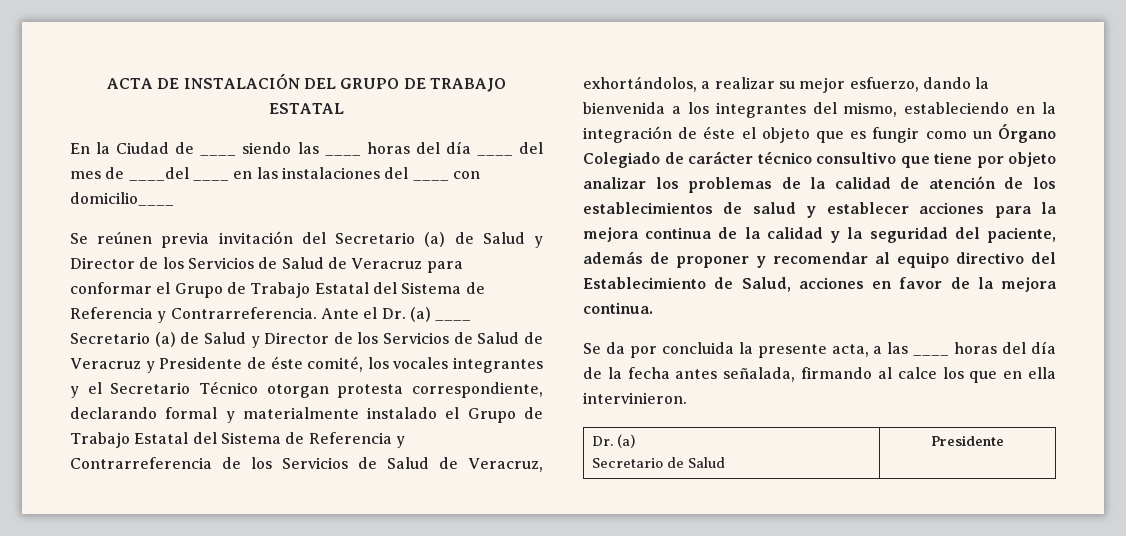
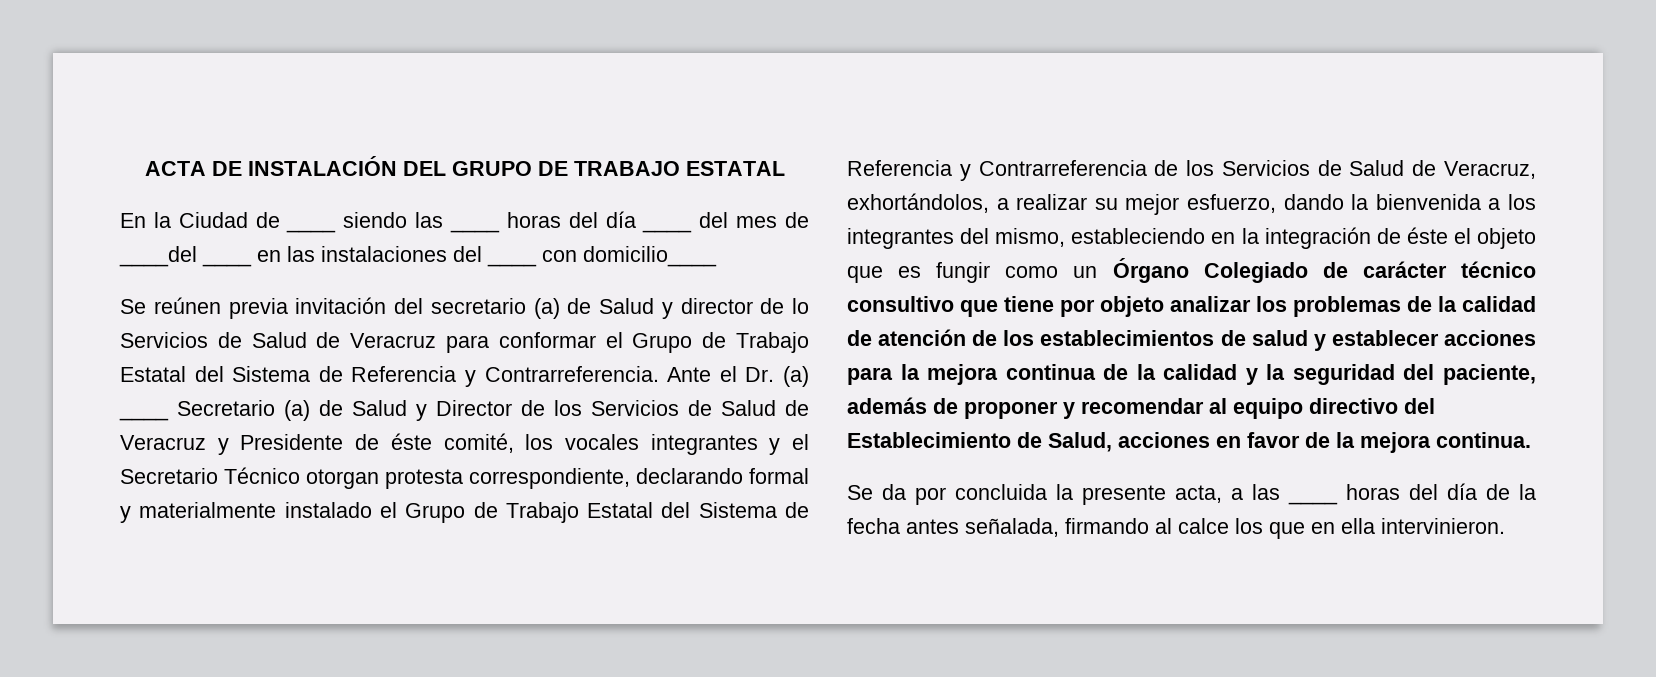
- Se reúnen previa invitación del Secretario (a) de Salud y Director de los Servicios de Salud de Veracruz para conformar el Grupo de Trabajo Estatal del Sistema de Referencia y Contrarreferencia.
+ Se reúnen previa invitación del secretario (a) de Salud y director de lo Servicios de Salud de Veracruz para conformar el Grupo de Trabajo Estatal del Sistema de Referencia y Contrarreferencia.
  Se da por concluida la presente acta, a las ____ horas del día de la fecha antes señalada, firmando al calce los que en ella intervinieron.
- Dr. (a)
- Secretario de Salud | Presidente

